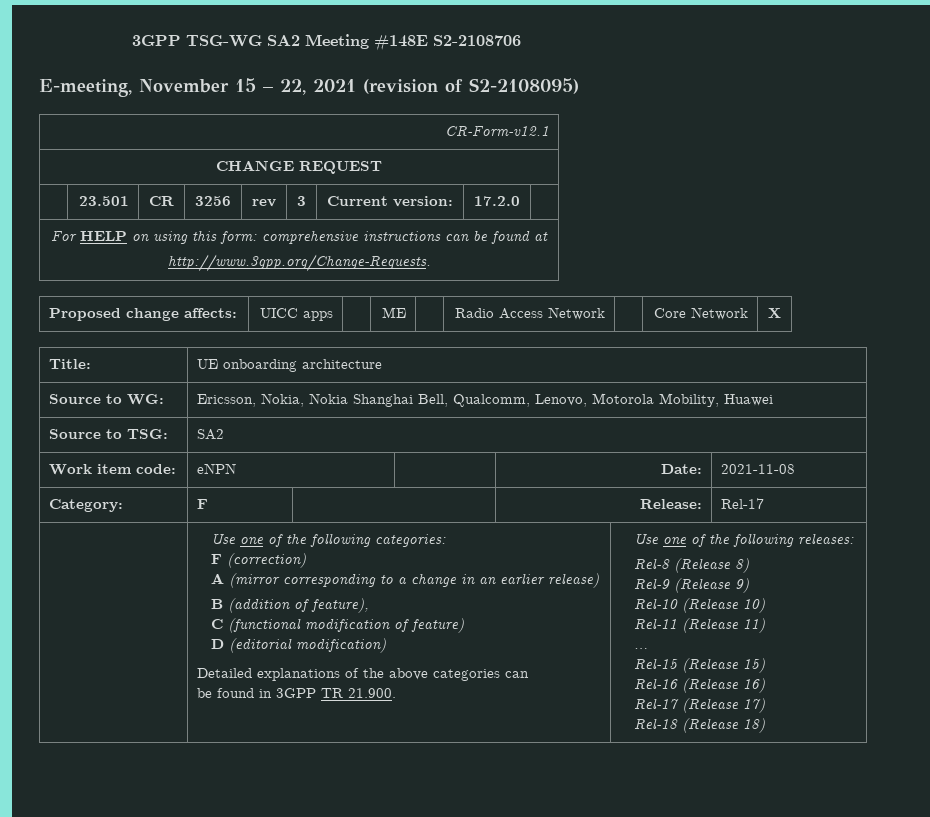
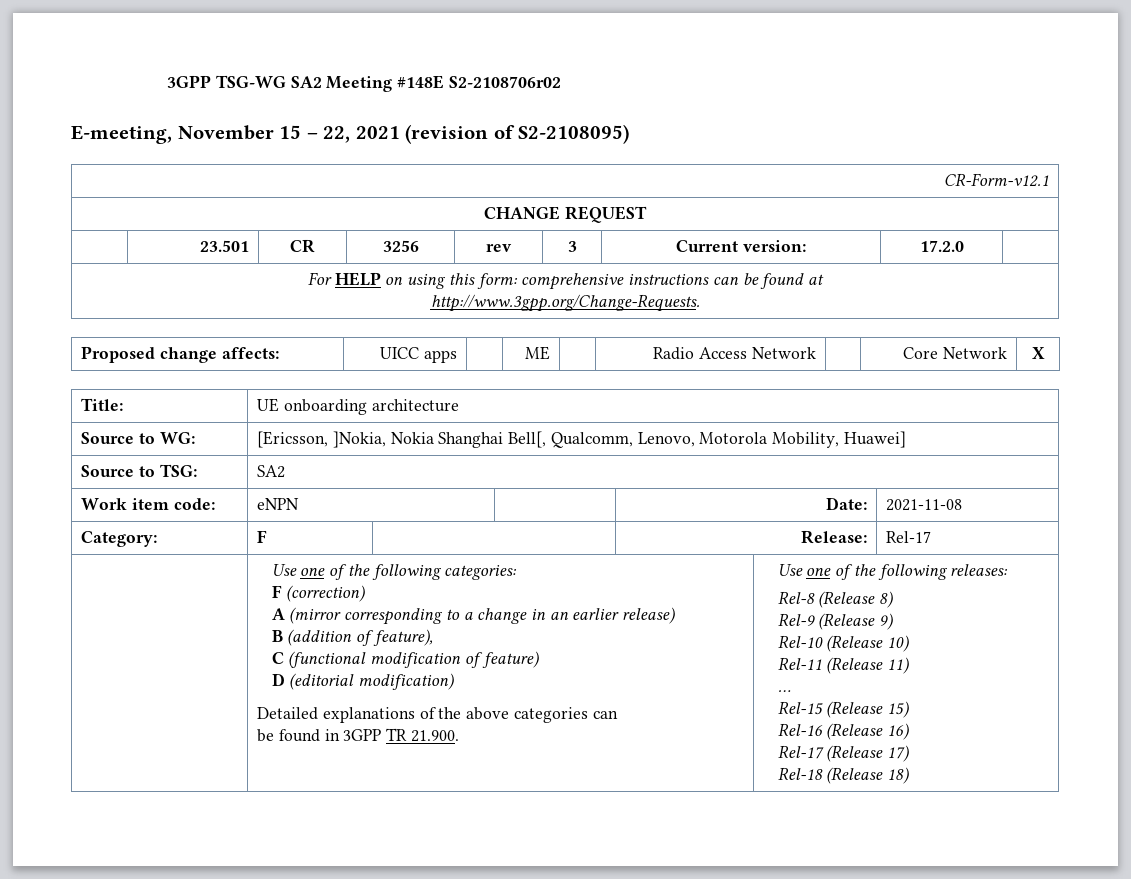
- 3GPP TSG-WG SA2 Meeting #148E S2-2108706
+ 3GPP TSG-WG SA2 Meeting #148E S2-2108706r02
- Source to WG: | Ericsson, Nokia, Nokia Shanghai Bell, Qualcomm, Lenovo, Motorola Mobility, Huawei
+ Source to WG: | [Ericsson, ]Nokia, Nokia Shanghai Bell[, Qualcomm, Lenovo, Motorola Mobility, Huawei]

